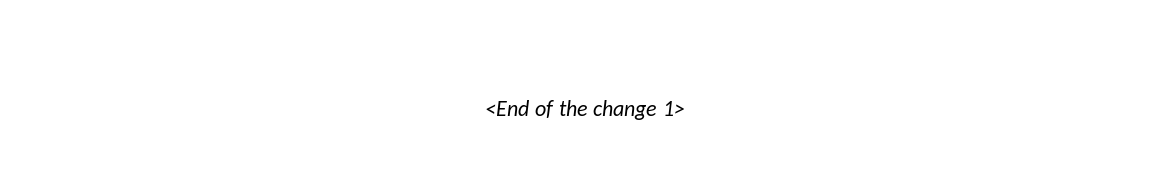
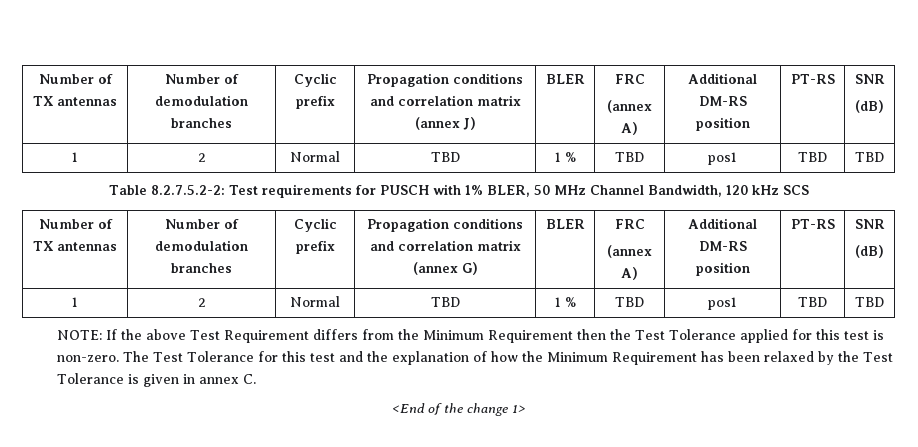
+ Number of TX antennas | Number of demodulation branches | Cyclic prefix | Propagation conditions and correlation matrix (annex J) | BLER | FRC
+ (annex A) | Additional DM-RS position | PT-RS | SNR
+ (dB)
+ 1 | 2 | Normal | TBD | 1 % | TBD | pos1 | TBD | TBD
+ Table 8.2.7.5.2-2: Test requirements for PUSCH with 1% BLER, 50 MHz Channel Bandwidth, 120 kHz SCS
+ Number of TX antennas | Number of demodulation branches | Cyclic prefix | Propagation conditions and correlation matrix (annex G) | BLER | FRC
+ (annex A) | Additional DM-RS position | PT-RS | SNR
+ (dB)
+ 1 | 2 | Normal | TBD | 1 % | TBD | pos1 | TBD | TBD
+ NOTE: If the above Test Requirement differs from the Minimum Requirement then the Test Tolerance applied for this test is non-zero. The Test Tolerance for this test and the explanation of how the Minimum Requirement has been relaxed by the Test Tolerance is given in annex C.

